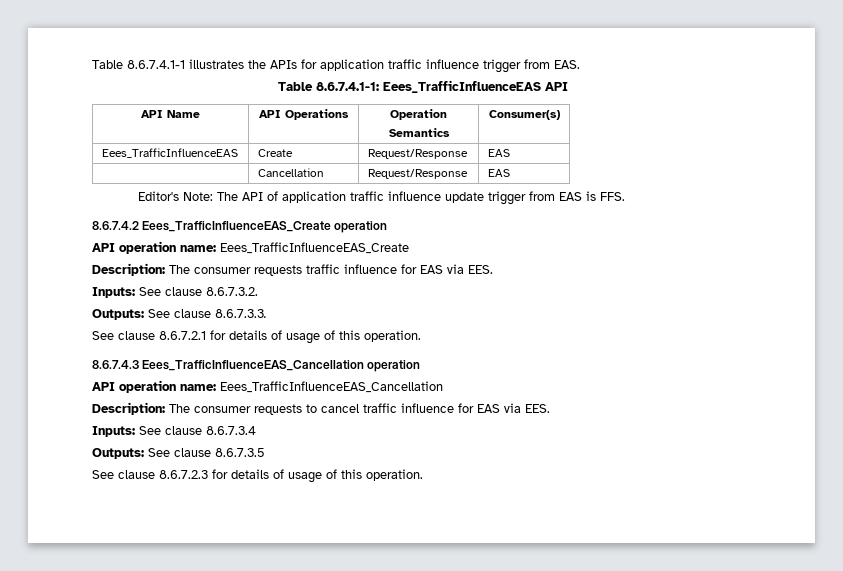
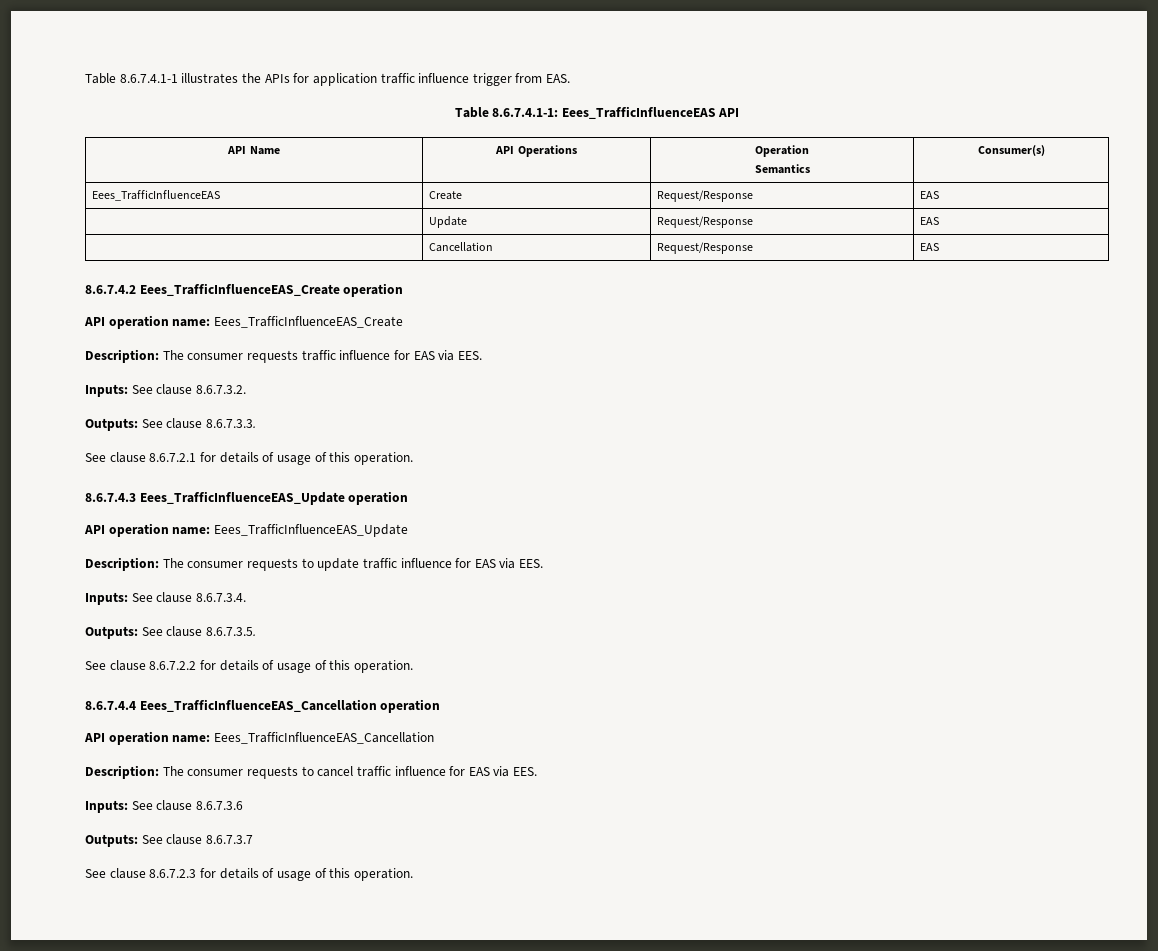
+ | Update | Request/Response | EAS
- Editor's Note: The API of application traffic influence update trigger from EAS is FFS.
- 8.6.7.4.3 Eees_TrafficInfluenceEAS_Cancellation operation
+ 8.6.7.4.3 Eees_TrafficInfluenceEAS_Update operation
+ API operation name: Eees_TrafficInfluenceEAS_Update
+ Description: The consumer requests to update traffic influence for EAS via EES.
+ Inputs: See clause 8.6.7.3.4.
+ Outputs: See clause 8.6.7.3.5.
+ See clause 8.6.7.2.2 for details of usage of this operation.
+ 8.6.7.4.4 Eees_TrafficInfluenceEAS_Cancellation operation
- Inputs: See clause 8.6.7.3.4
- Outputs: See clause 8.6.7.3.5
+ Inputs: See clause 8.6.7.3.6
+ Outputs: See clause 8.6.7.3.7

